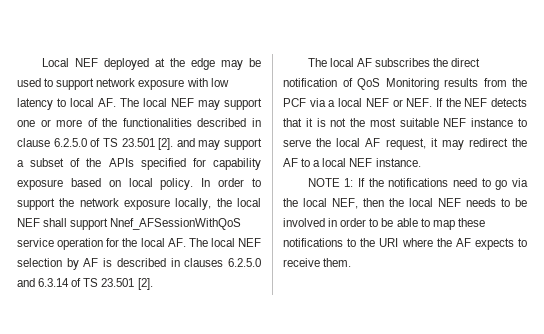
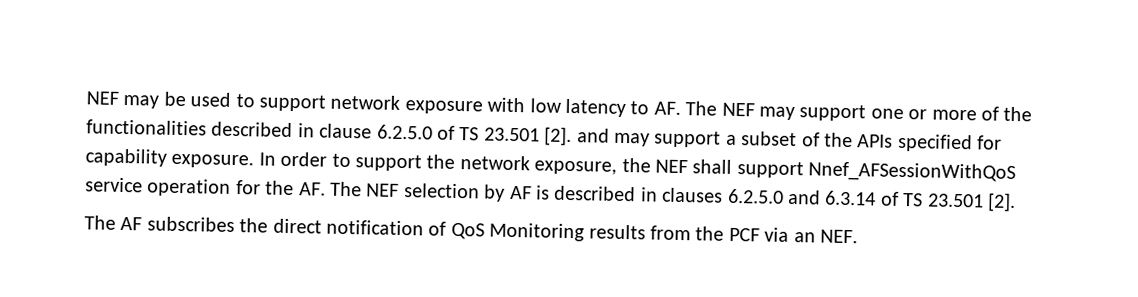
- Local NEF deployed at the edge may be used to support network exposure with low latency to local AF. The local NEF may support one or more of the functionalities described in clause 6.2.5.0 of TS 23.501 [2]. and may support a subset of the APIs specified for capability exposure based on local policy.
+ NEF may be used to support network exposure with low latency to AF. The NEF may support one or more of the functionalities described in clause 6.2.5.0 of TS 23.501 [2]. and may support a subset of the APIs specified for capability exposure.
- In order to support the network exposure locally, the local NEF shall support Nnef_AFSessionWithQoS service operation for the local AF. The local NEF selection by AF is described in clauses 6.2.5.0 and 6.3.14 of TS 23.501 [2].
+ In order to support the network exposure, the NEF shall support Nnef_AFSessionWithQoS service operation for the AF. The NEF selection by AF is described in clauses 6.2.5.0 and 6.3.14 of TS 23.501 [2].
- The local AF subscribes the direct notification of QoS Monitoring results from the PCF via a local NEF or NEF. If the NEF detects that it is not the most suitable NEF instance to serve the local AF request, it may redirect the AF to a local NEF instance.
- NOTE 1: If the notifications need to go via the local NEF, then the local NEF needs to be involved in order to be able to map these notifications to the URI where the AF expects to receive them.
+ The AF subscribes the direct notification of QoS Monitoring results from the PCF via an NEF.

